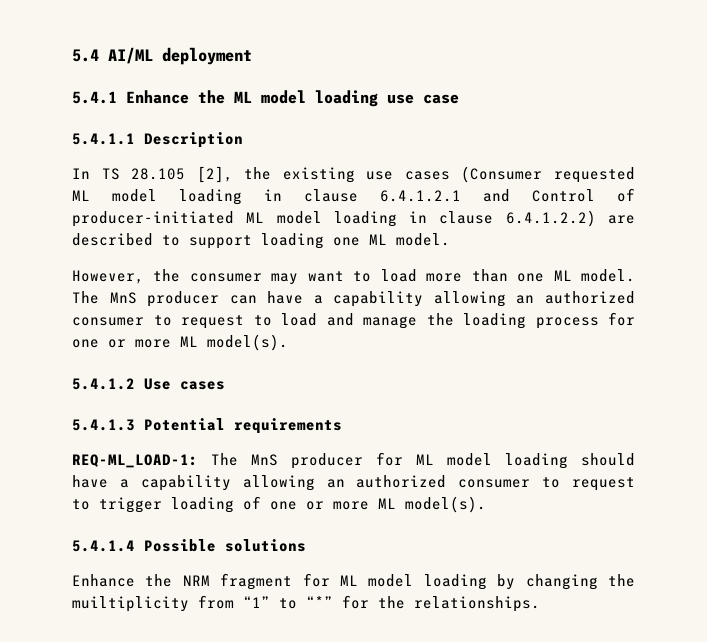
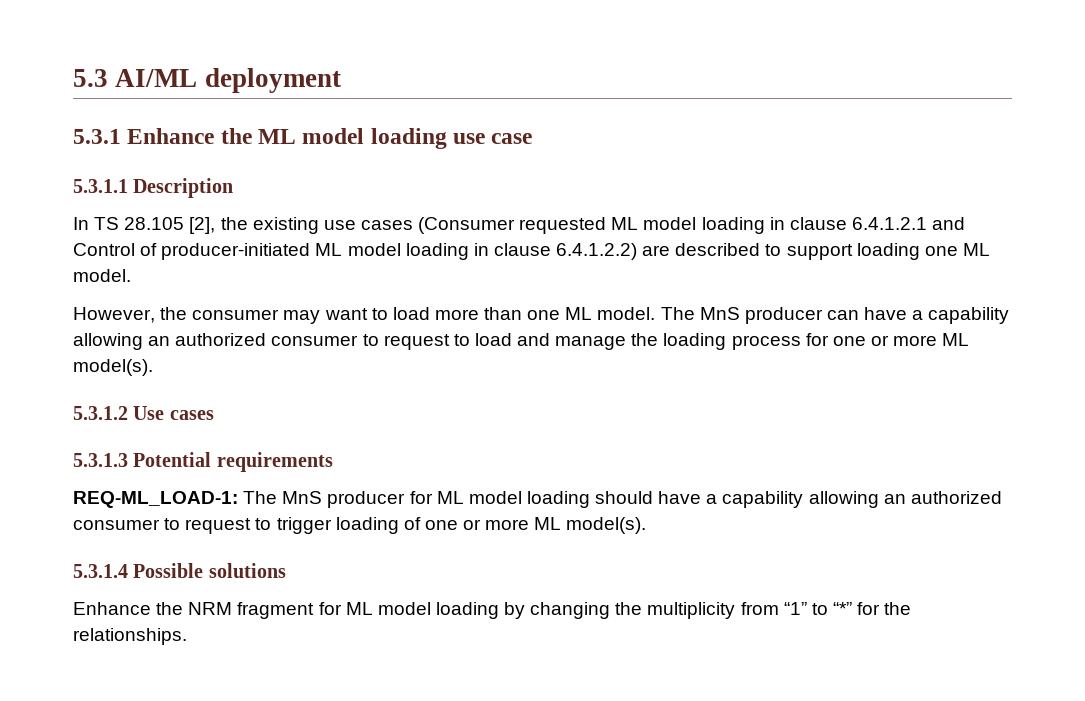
- 5.4 AI/ML deployment
+ 5.3 AI/ML deployment
- 5.4.1 Enhance the ML model loading use case
+ 5.3.1 Enhance the ML model loading use case
- 5.4.1.1 Description
+ 5.3.1.1 Description
- 5.4.1.2 Use cases
+ 5.3.1.2 Use cases
- 5.4.1.3 Potential requirements
+ 5.3.1.3 Potential requirements
- 5.4.1.4 Possible solutions
+ 5.3.1.4 Possible solutions
- Enhance the NRM fragment for ML model loading by changing the muiltiplicity from “1” to “*” for the relationships.
+ Enhance the NRM fragment for ML model loading by changing the multiplicity from “1” to “*” for the relationships.

